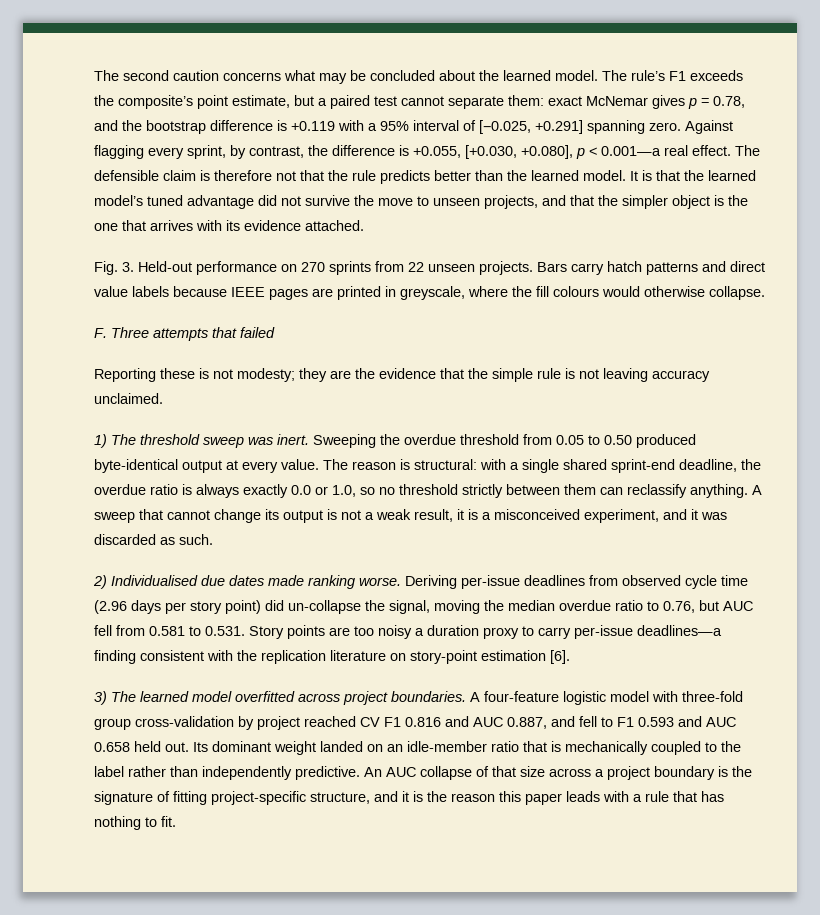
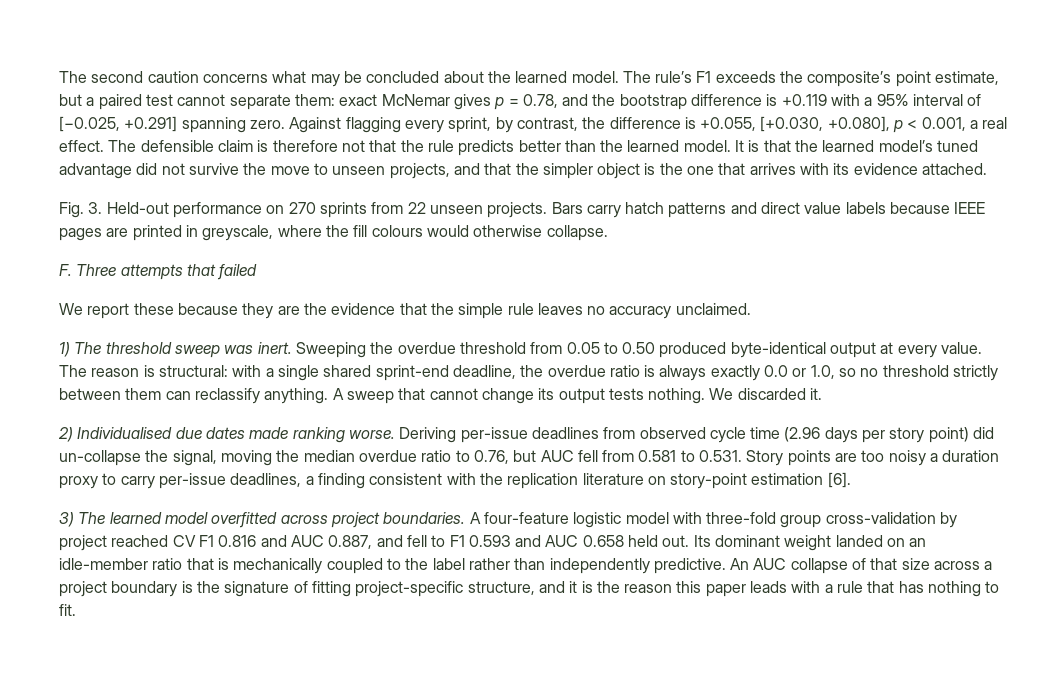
- Against flagging every sprint, by contrast, the difference is +0.055, [+0.030, +0.080], p < 0.001—a real effect.
+ Against flagging every sprint, by contrast, the difference is +0.055, [+0.030, +0.080], p < 0.001, a real effect.
- Reporting these is not modesty; they are the evidence that the simple rule is not leaving accuracy unclaimed.
+ We report these because they are the evidence that the simple rule leaves no accuracy unclaimed.
- A sweep that cannot change its output is not a weak result, it is a misconceived experiment, and it was discarded as such.
+ A sweep that cannot change its output tests nothing. We discarded it.
- Deriving per-issue deadlines from observed cycle time (2.96 days per story point) did un-collapse the signal, moving the median overdue ratio to 0.76, but AUC fell from 0.581 to 0.531. Story points are too noisy a duration proxy to carry per-issue deadlines—a finding consistent with the replication literature on story-point estimation [6].
+ Deriving per-issue deadlines from observed cycle time (2.96 days per story point) did un-collapse the signal, moving the median overdue ratio to 0.76, but AUC fell from 0.581 to 0.531. Story points are too noisy a duration proxy to carry per-issue deadlines, a finding consistent with the replication literature on story-point estimation [6].

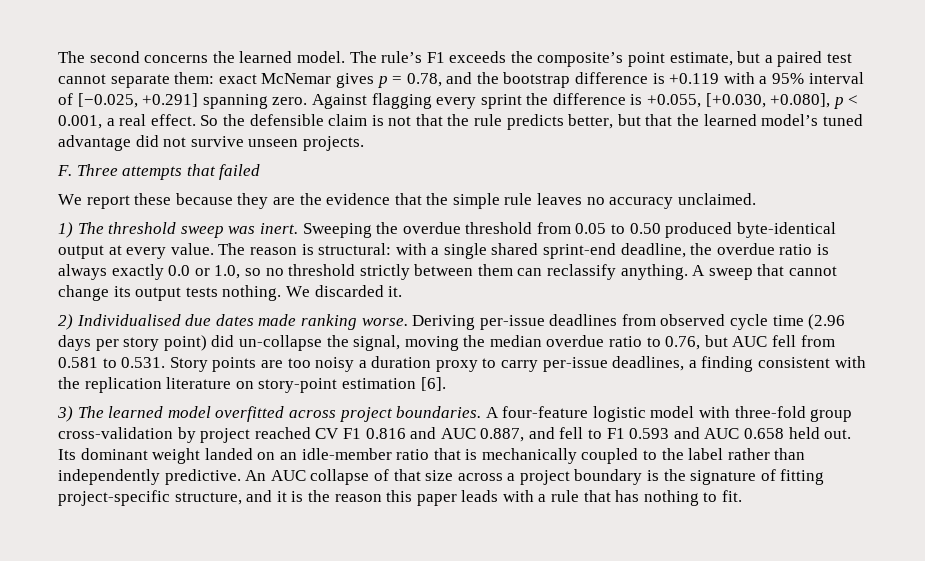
- The second caution concerns what may be concluded about the learned model.
+ The second concerns the learned model.
- Against flagging every sprint, by contrast, the difference is +0.055, [+0.030, +0.080], p < 0.001, a real effect.
+ Against flagging every sprint the difference is +0.055, [+0.030, +0.080], p < 0.001, a real effect.
- The defensible claim is therefore not that the rule predicts better than the learned model. It is that the learned model’s tuned advantage did not survive the move to unseen projects, and that the simpler object is the one that arrives with its evidence attached.
- Fig. 3. Held-out performance on 270 sprints from 22 unseen projects. Bars carry hatch patterns and direct value labels because IEEE pages are printed in greyscale, where the fill colours would otherwise collapse.
+ So the defensible claim is not that the rule predicts better, but that the learned model’s tuned advantage did not survive unseen projects.

